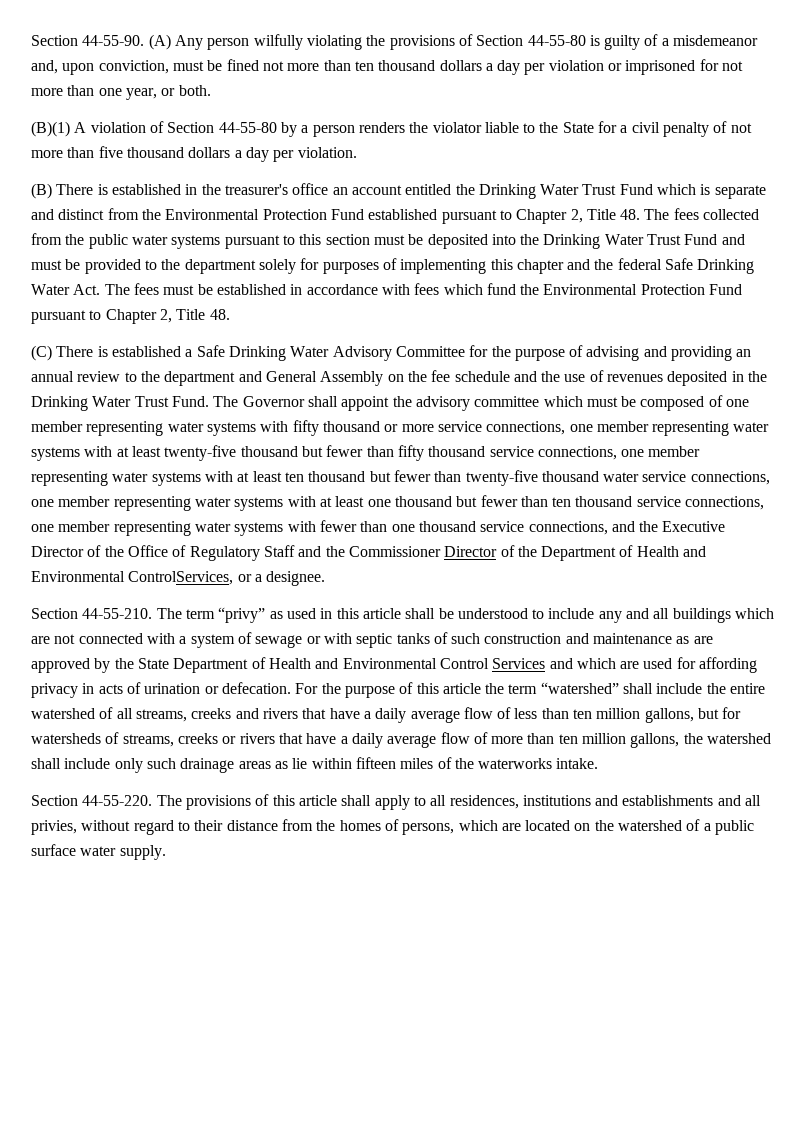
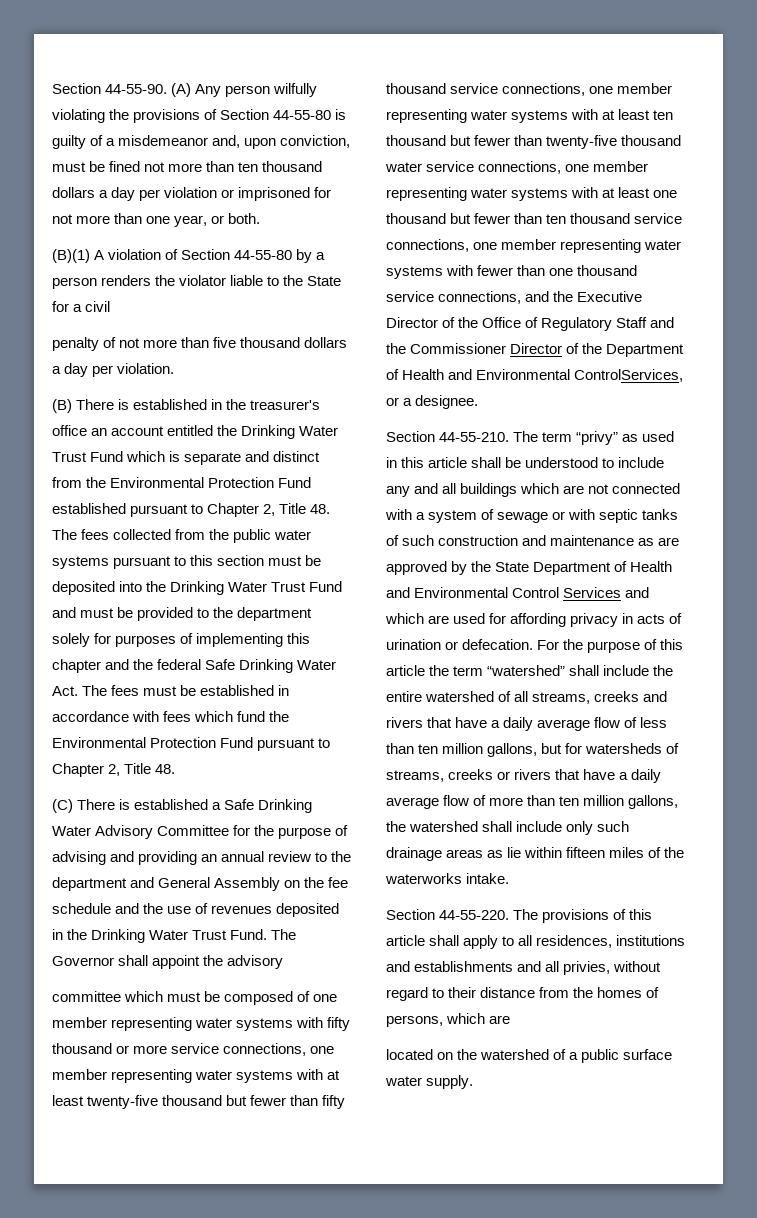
- (B)(1) A violation of Section 44-55-80 by a person renders the violator liable to the State for a civil penalty of not more than five thousand dollars a day per violation.
+ (B)(1) A violation of Section 44-55-80 by a person renders the violator liable to the State for a civil
+ penalty of not more than five thousand dollars a day per violation.
- The Governor shall appoint the advisory committee which must be composed of one member representing water systems with fifty thousand or more service connections, one member representing water systems with at least twenty-five thousand but fewer than fifty thousand service connections, one member representing water systems with at least ten thousand but fewer than twenty-five thousand water service connections, one member representing water systems with at least one thousand but fewer than ten thousand service connections, one member representing water systems with fewer than one thousand service connections, and the Executive Director of the Office of Regulatory Staff and the Commissioner Director of the Department of Health and Environmental ControlServices, or a designee.
+ The Governor shall appoint the advisory
+ committee which must be composed of one member representing water systems with fifty thousand or more service connections, one member representing water systems with at least twenty-five thousand but fewer than fifty thousand service connections, one member representing water systems with at least ten thousand but fewer than twenty-five thousand water service connections, one member representing water systems with at least one thousand but fewer than ten thousand service connections, one member representing water systems with fewer than one thousand service connections, and the Executive Director of the Office of Regulatory Staff and the Commissioner Director of the Department of Health and Environmental ControlServices, or a designee.
- The provisions of this article shall apply to all residences, institutions and establishments and all privies, without regard to their distance from the homes of persons, which are located on the watershed of a public surface water supply.
+ The provisions of this article shall apply to all residences, institutions and establishments and all privies, without regard to their distance from the homes of persons, which are
+ located on the watershed of a public surface water supply.

